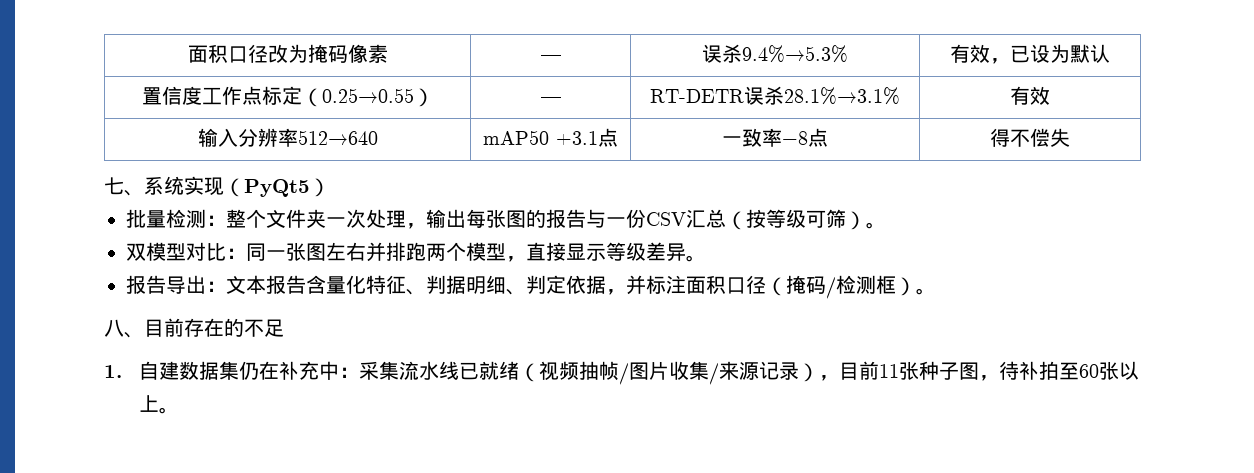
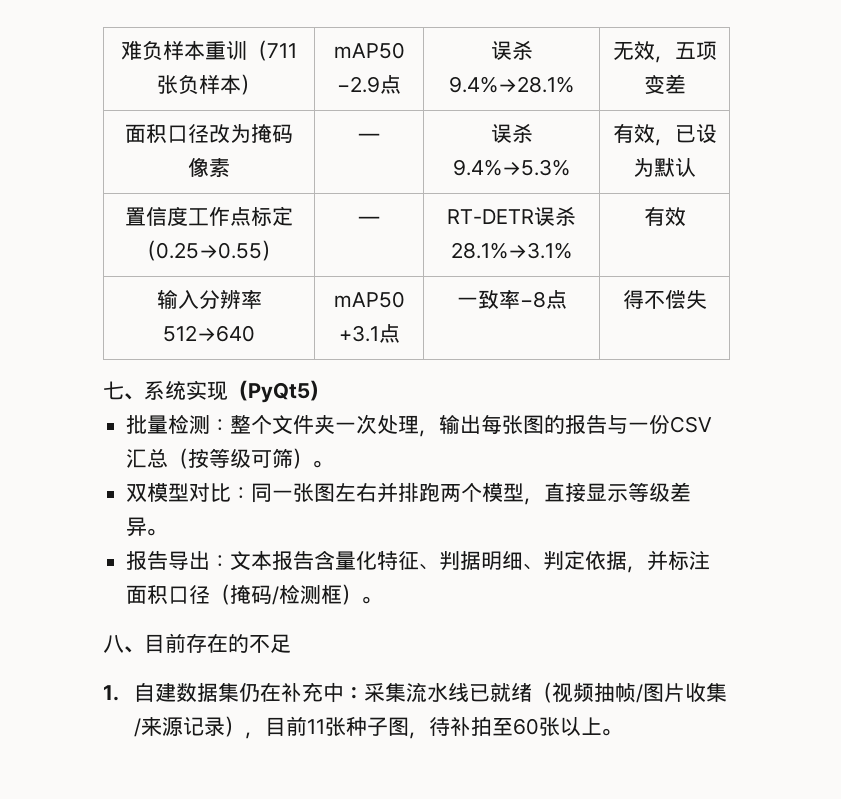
+ 难负样本重训（711张负样本） | mAP50 −2.9点 | 误杀9.4%→28.1% | 无效，五项变差

